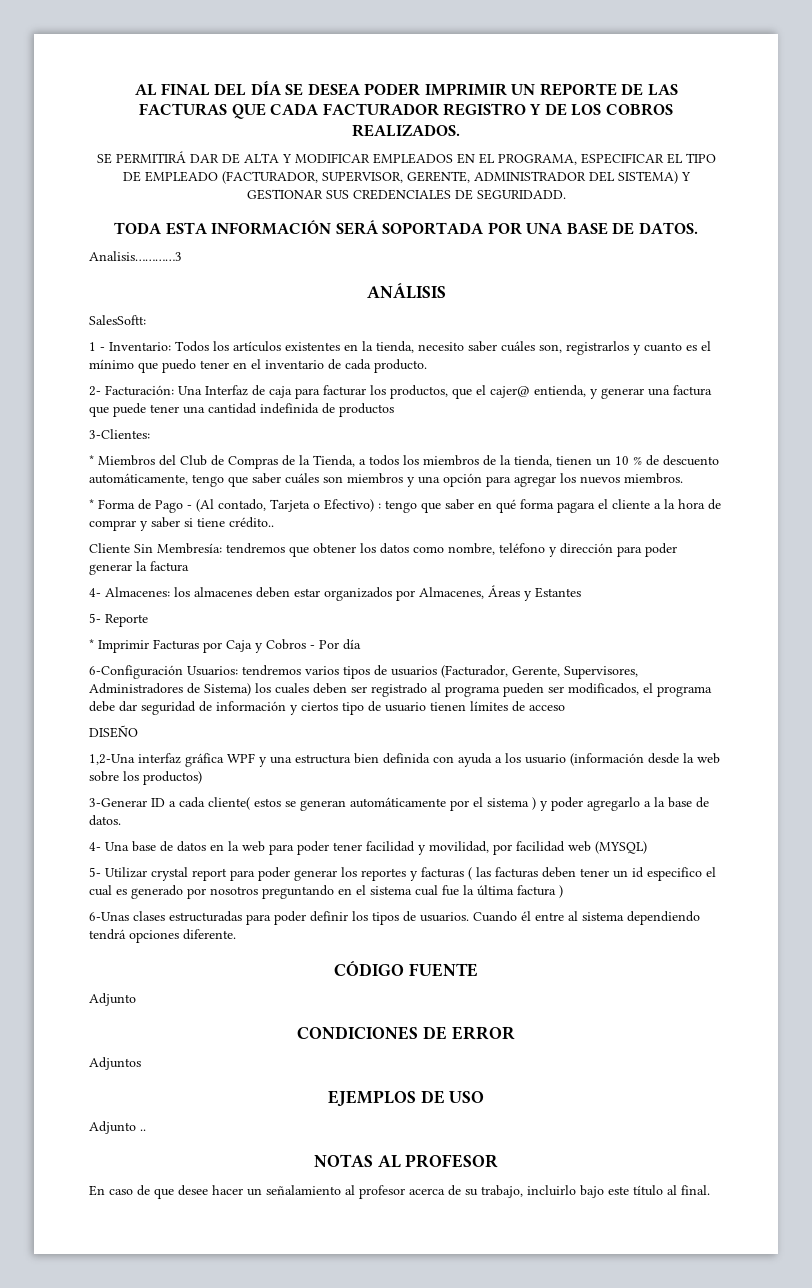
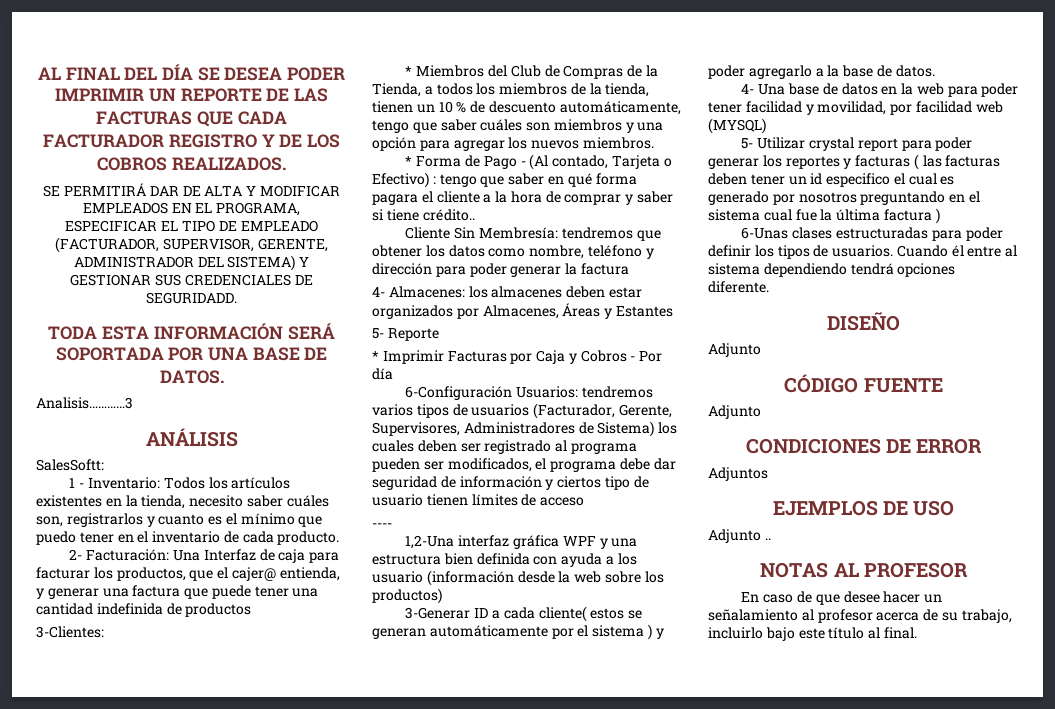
- DISEÑO
+ ----
+ DISEÑO
+ Adjunto

